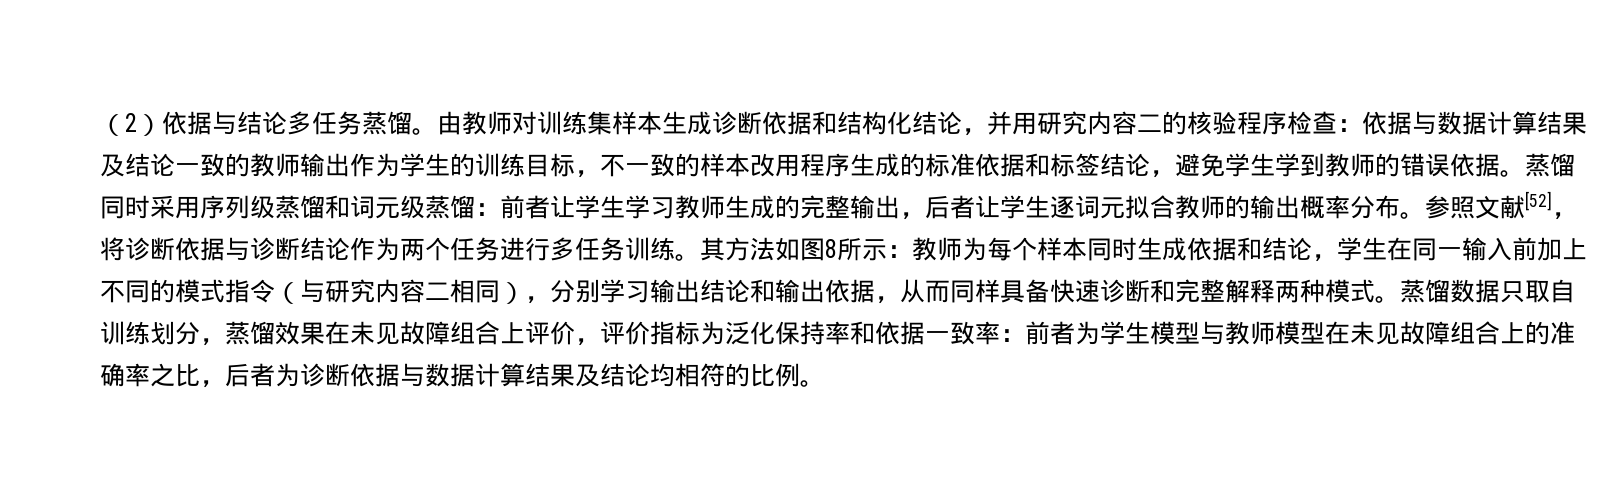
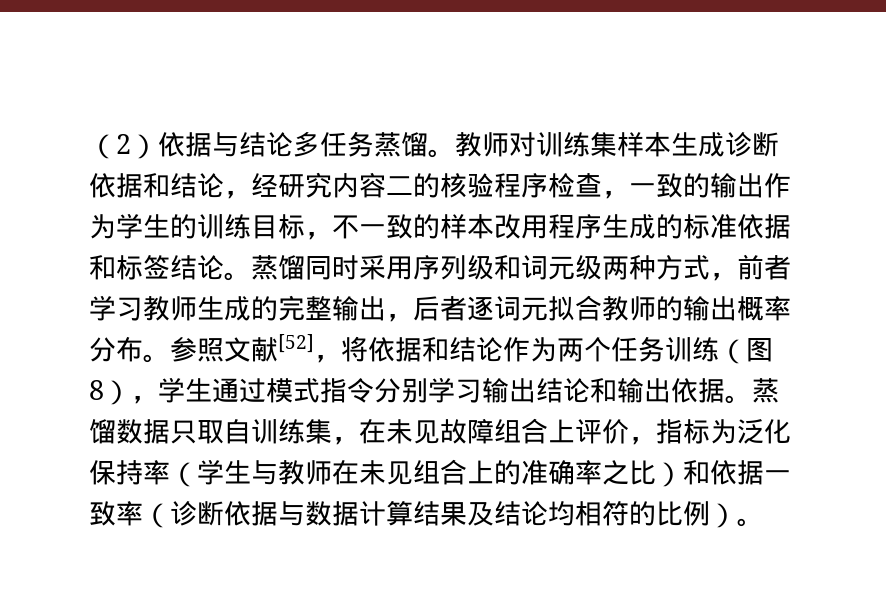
- 由教师对训练集样本生成诊断依据和结构化结论，并用研究内容二的核验程序检查：依据与数据计算结果及结论一致的教师输出作为学生的训练目标，不一致的样本改用程序生成的标准依据和标签结论，避免学生学到教师的错误依据。
+ 教师对训练集样本生成诊断依据和结论，经研究内容二的核验程序检查，一致的输出作为学生的训练目标，不一致的样本改用程序生成的标准依据和标签结论。
- 蒸馏同时采用序列级蒸馏和词元级蒸馏：前者让学生学习教师生成的完整输出，后者让学生逐词元拟合教师的输出概率分布。
+ 蒸馏同时采用序列级和词元级两种方式，前者学习教师生成的完整输出，后者逐词元拟合教师的输出概率分布。
- 参照文献[52]，将诊断依据与诊断结论作为两个任务进行多任务训练。其方法如图8所示：教师为每个样本同时生成依据和结论，学生在同一输入前加上不同的模式指令（与研究内容二相同），分别学习输出结论和输出依据，从而同样具备快速诊断和完整解释两种模式。
+ 参照文献[52]，将依据和结论作为两个任务训练（图8），学生通过模式指令分别学习输出结论和输出依据。
- 蒸馏数据只取自训练划分，蒸馏效果在未见故障组合上评价，评价指标为泛化保持率和依据一致率：前者为学生模型与教师模型在未见故障组合上的准确率之比，后者为诊断依据与数据计算结果及结论均相符的比例。
+ 蒸馏数据只取自训练集，在未见故障组合上评价，指标为泛化保持率（学生与教师在未见组合上的准确率之比）和依据一致率（诊断依据与数据计算结果及结论均相符的比例）。

